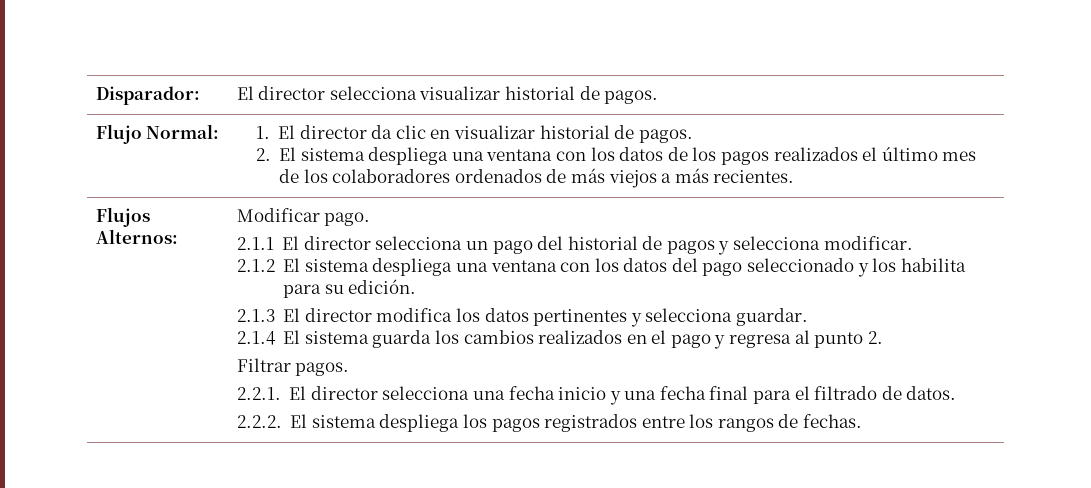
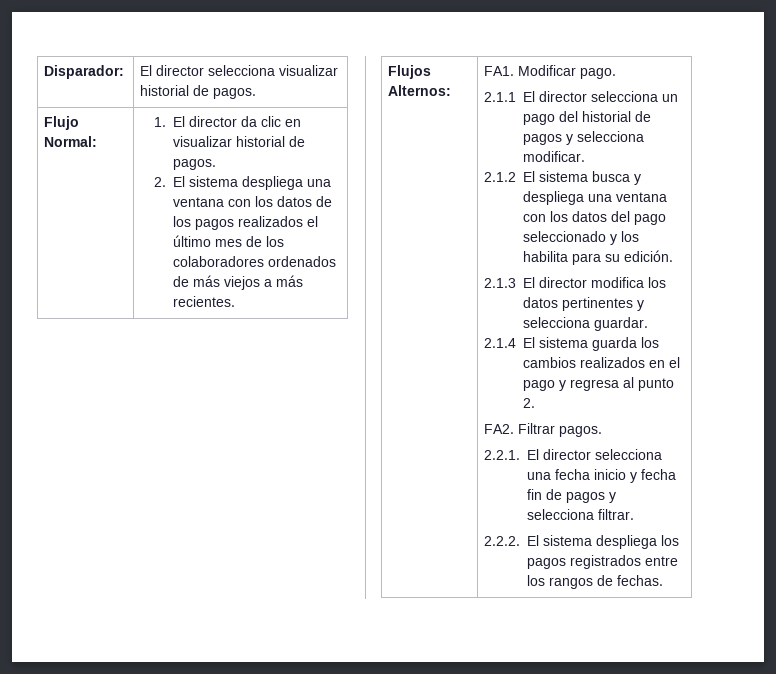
- Modificar pago.
+ FA1. Modificar pago.
- 2.1.2 El sistema despliega una ventana con los datos del pago seleccionado y los habilita para su edición.
+ 2.1.2 El sistema busca y despliega una ventana con los datos del pago seleccionado y los habilita para su edición.
- Filtrar pagos.
+ FA2. Filtrar pagos.
- 2.2.1. El director selecciona una fecha inicio y una fecha final para el filtrado de datos.
+ 2.2.1. El director selecciona una fecha inicio y fecha fin de pagos y selecciona filtrar.

